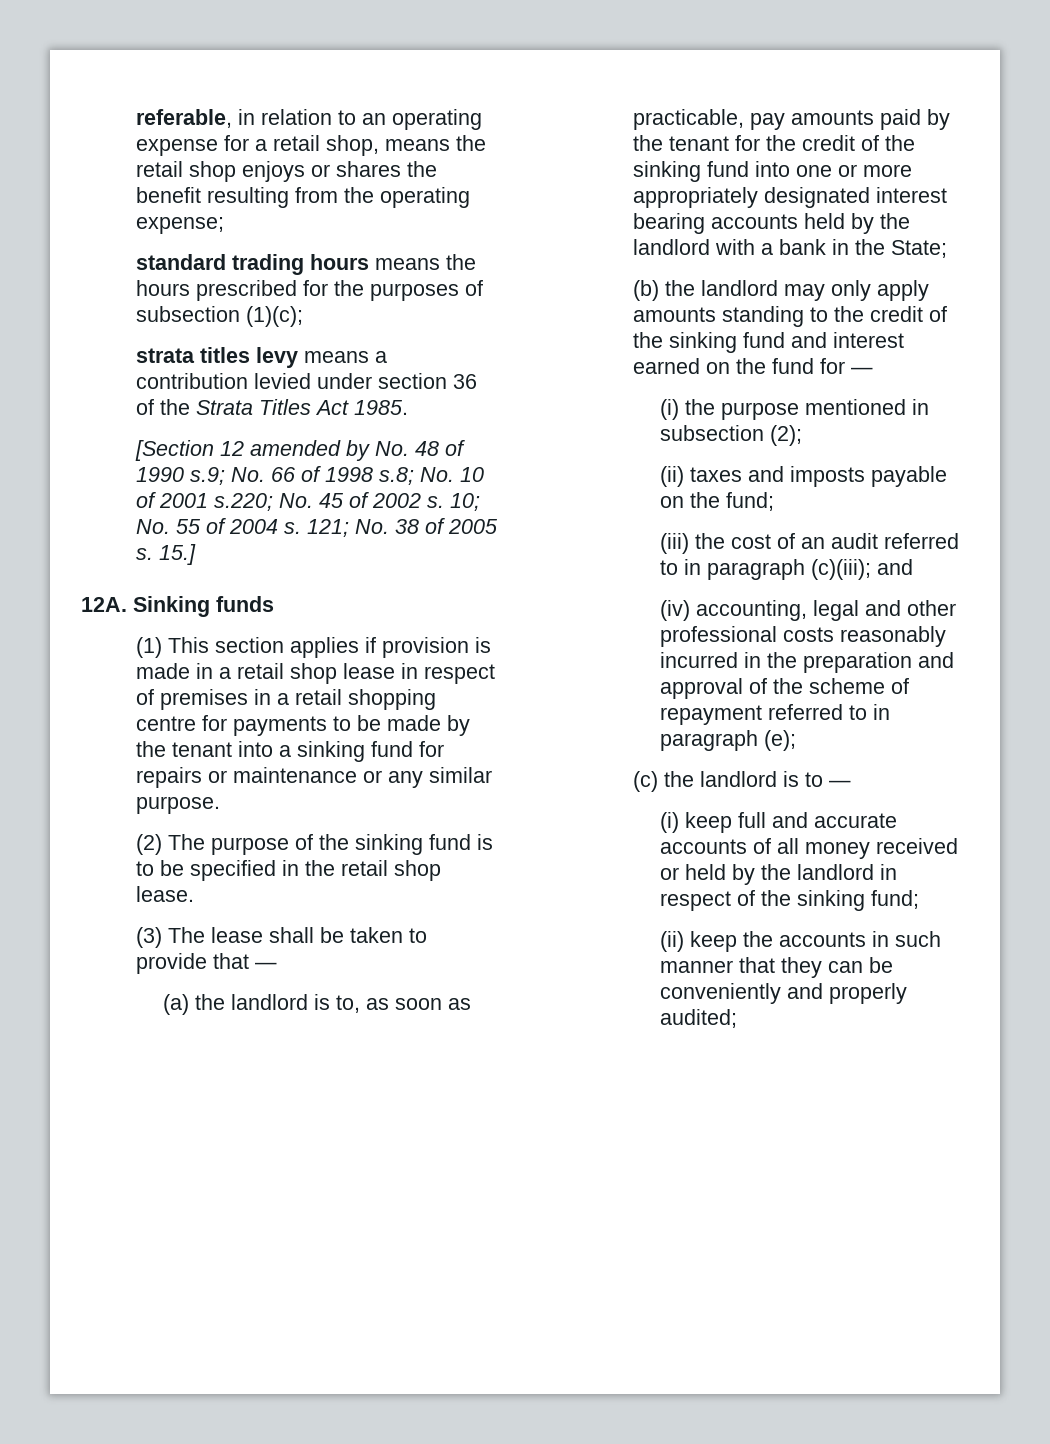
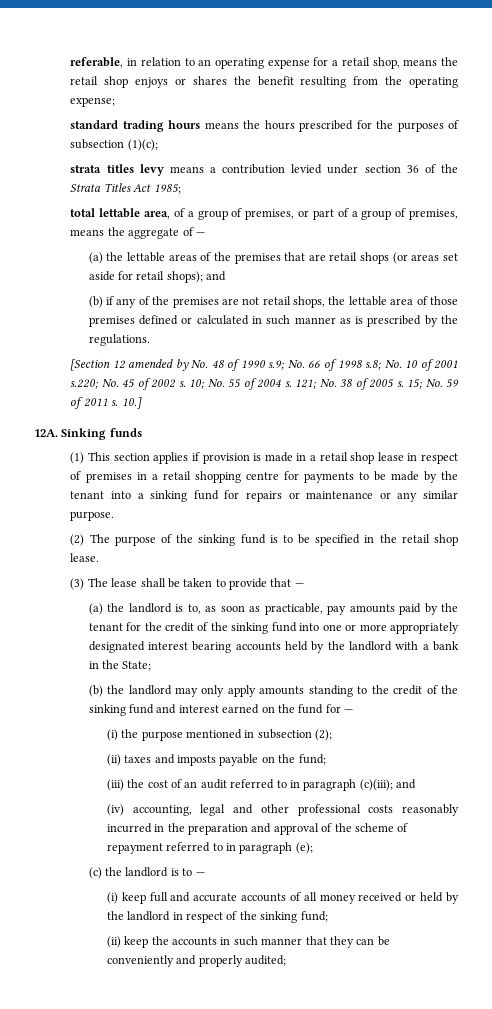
- strata titles levy means a contribution levied under section 36 of the Strata Titles Act 1985.
+ strata titles levy means a contribution levied under section 36 of the Strata Titles Act 1985;
+ total lettable area, of a group of premises, or part of a group of premises, means the aggregate of —
+ (a) the lettable areas of the premises that are retail shops (or areas set aside for retail shops); and
+ (b) if any of the premises are not retail shops, the lettable area of those premises defined or calculated in such manner as is prescribed by the regulations.
- 15.]
+ 15; No. 59 of 2011 s. 10.]

